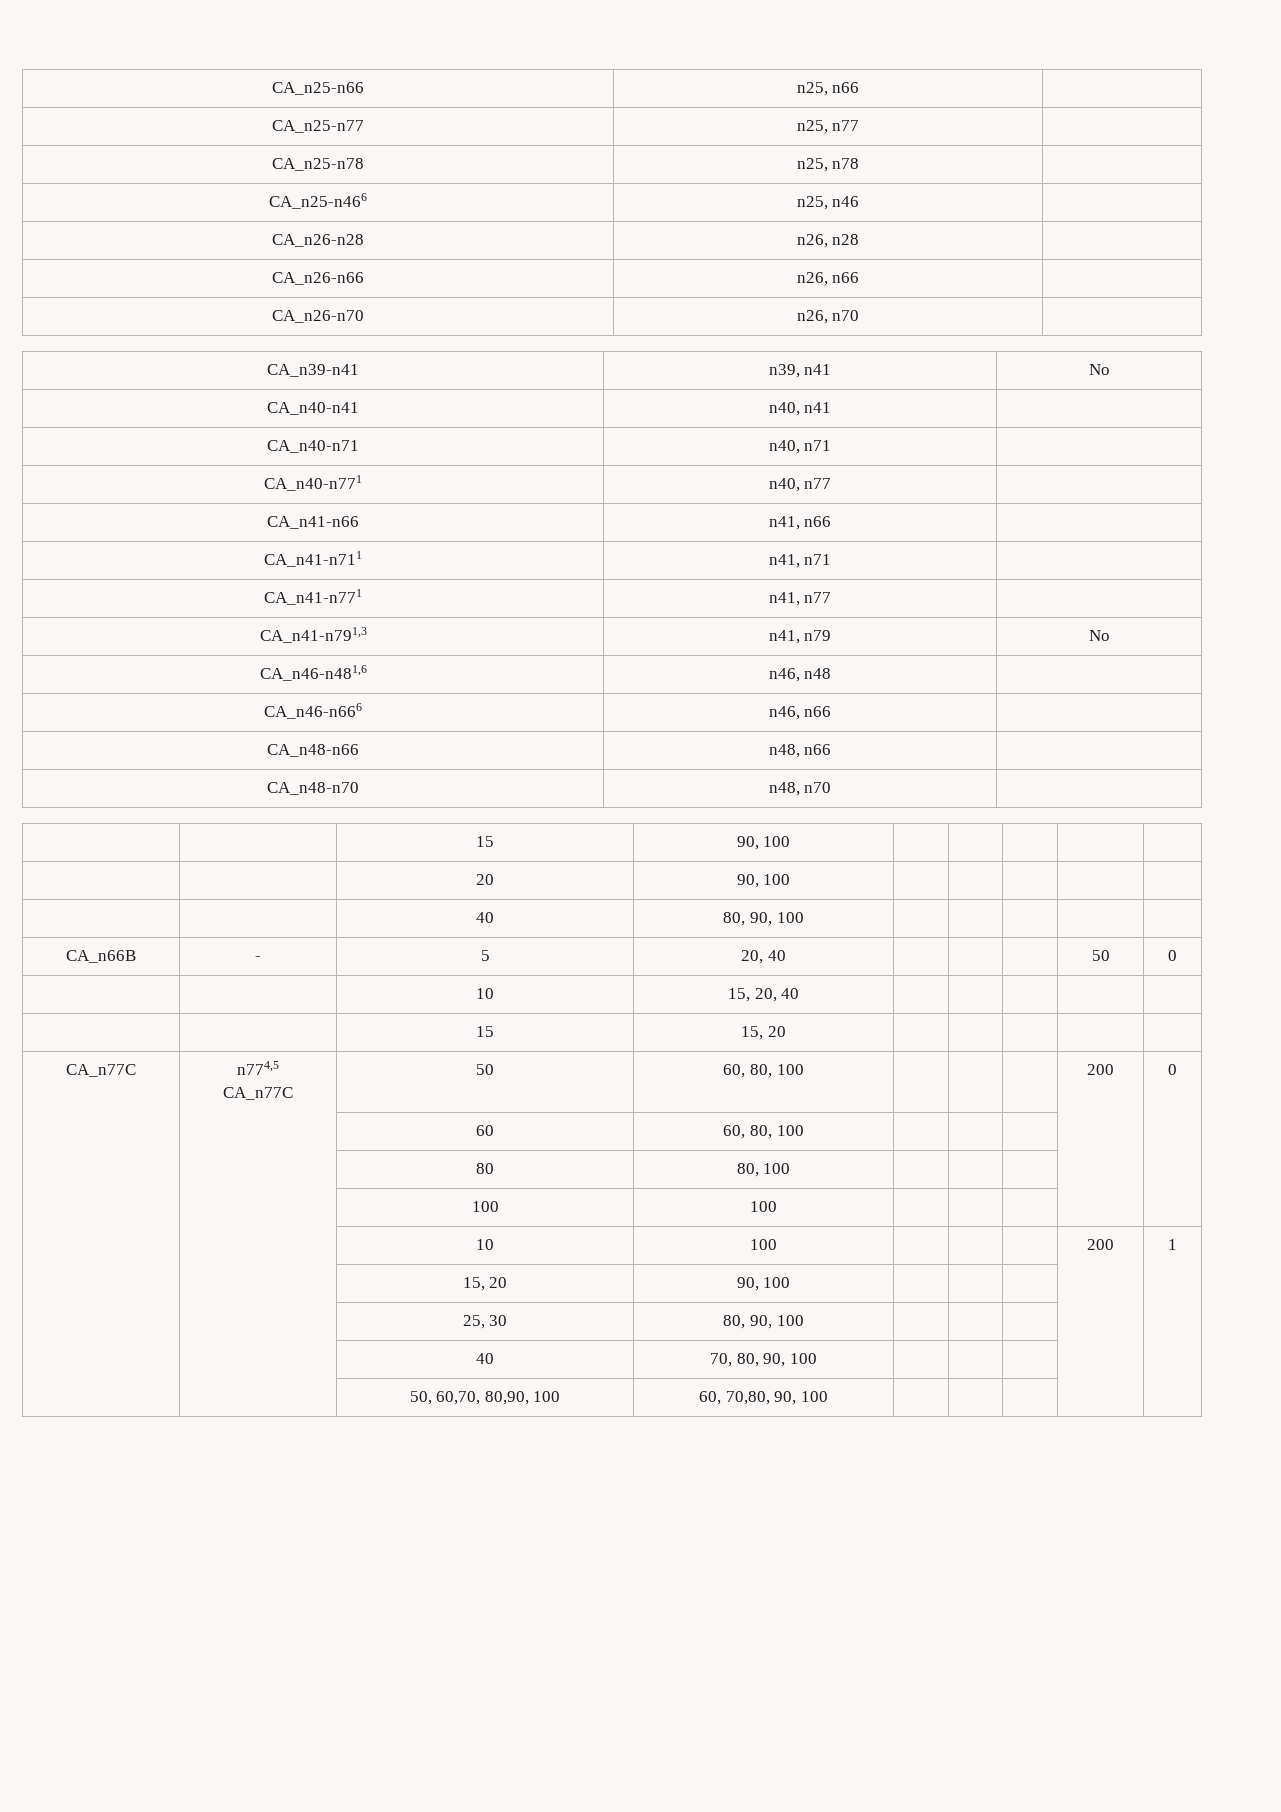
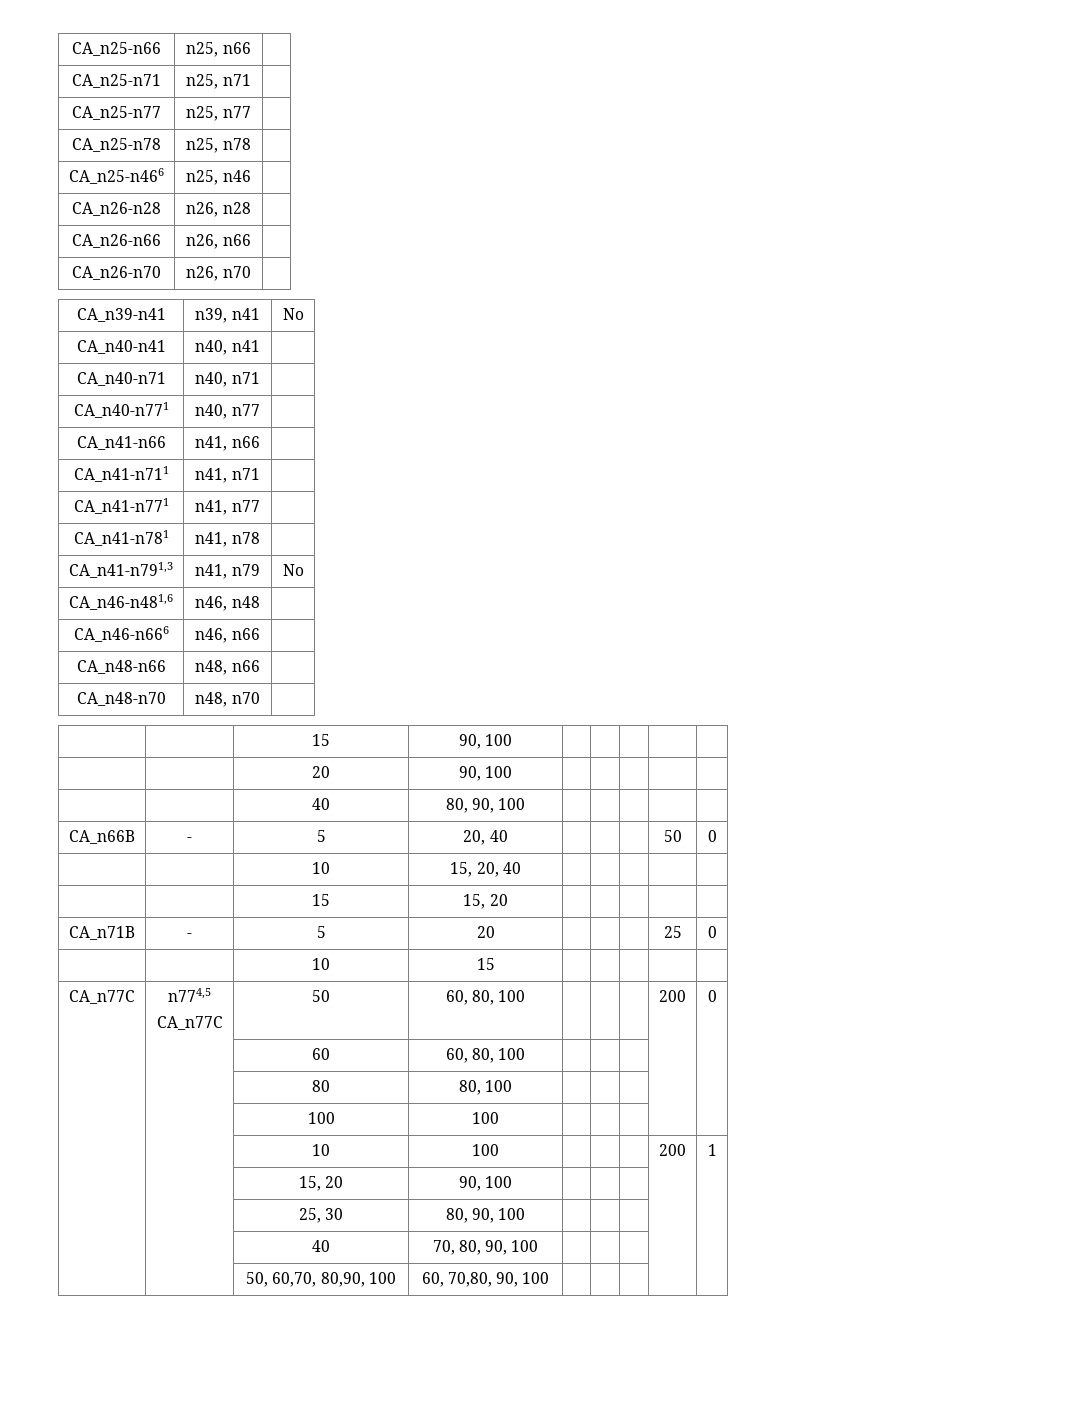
+ CA_n25-n71 | n25, n71 |
+ CA_n41-n781 | n41, n78 |
+ CA_n71B | - | 5 | 20 | | | | 25 | 0
+ | | 10 | 15 | | | | |

